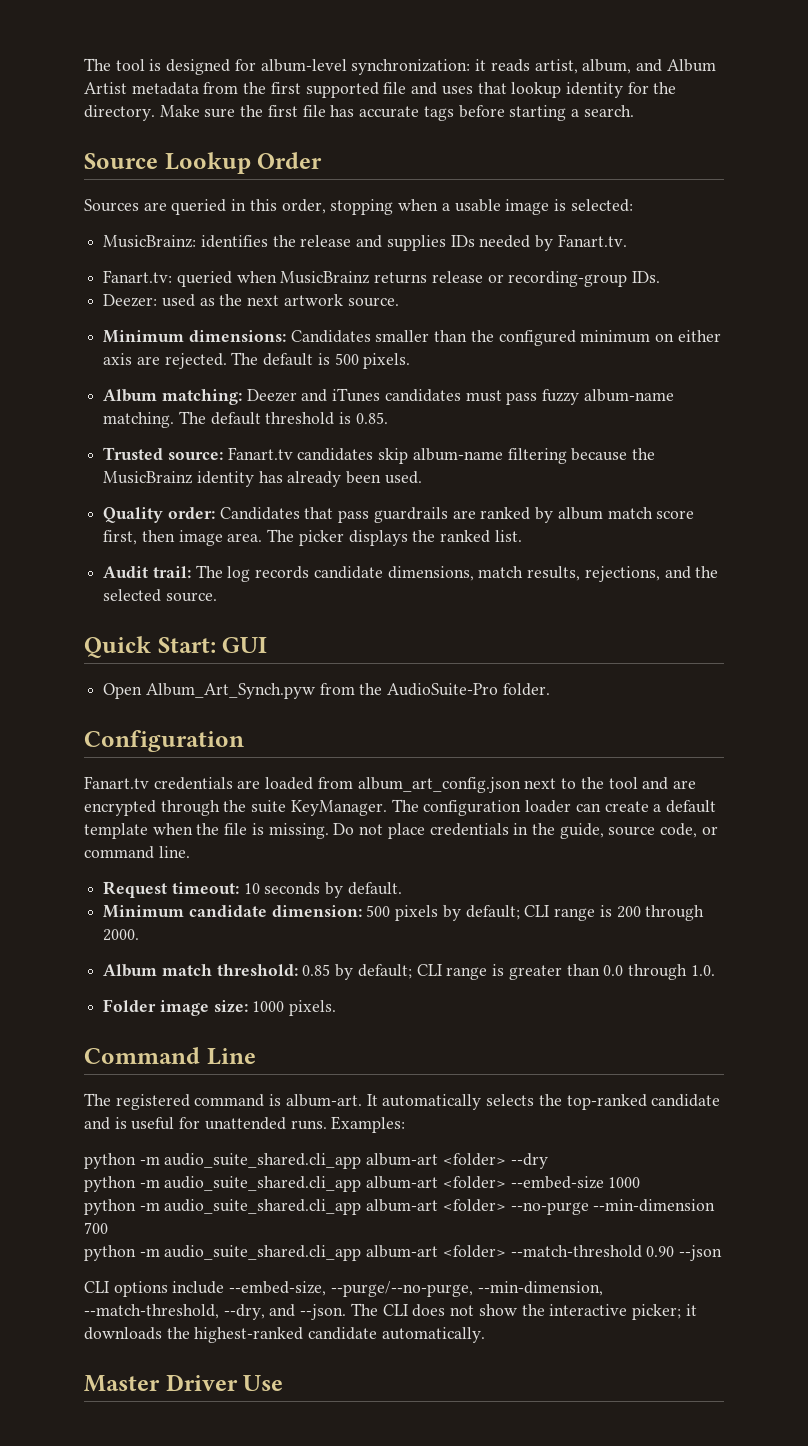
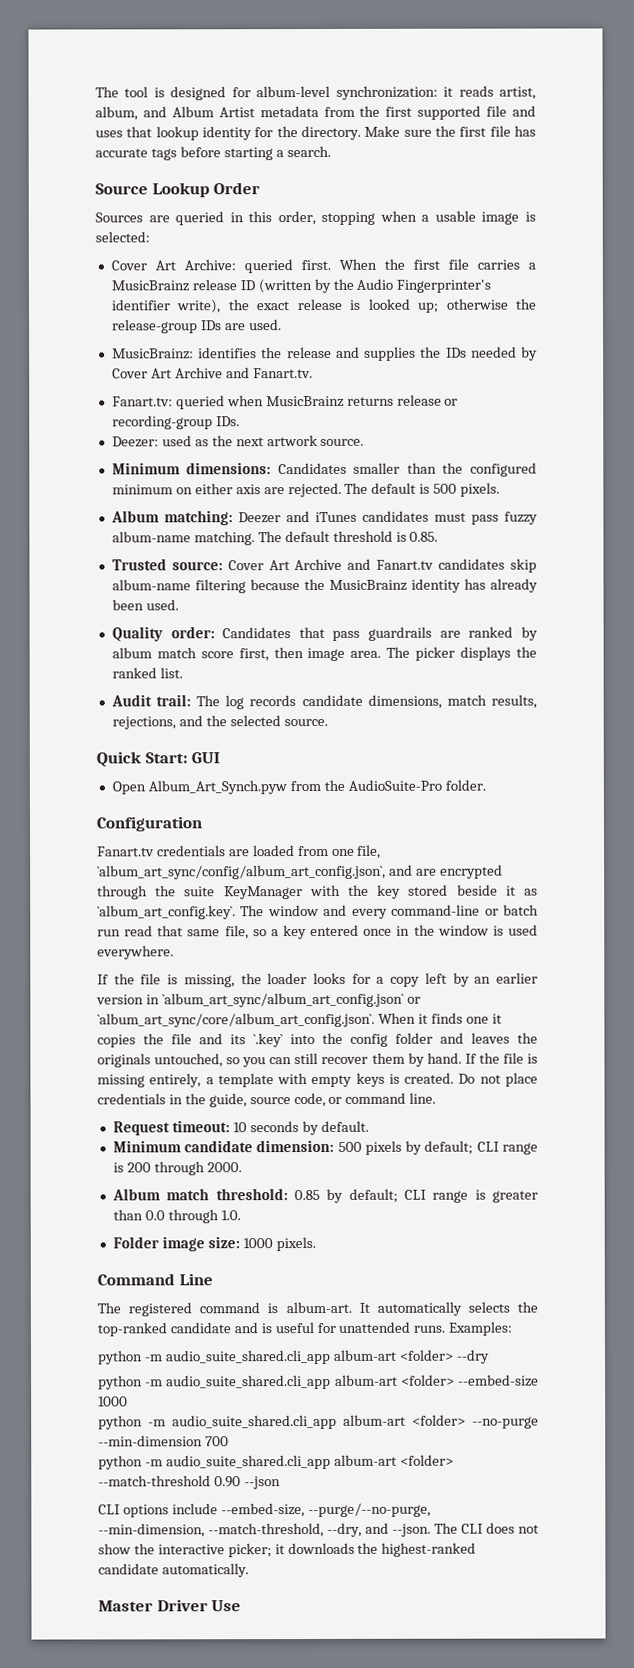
+ Cover Art Archive: queried first. When the first file carries a MusicBrainz release ID (written by the Audio Fingerprinter's identifier write), the exact release is looked up; otherwise the release-group IDs are used.
- MusicBrainz: identifies the release and supplies IDs needed by Fanart.tv.
+ MusicBrainz: identifies the release and supplies the IDs needed by Cover Art Archive and Fanart.tv.
- Trusted source: Fanart.tv candidates skip album-name filtering because the MusicBrainz identity has already been used.
+ Trusted source: Cover Art Archive and Fanart.tv candidates skip album-name filtering because the MusicBrainz identity has already been used.
- Fanart.tv credentials are loaded from album_art_config.json next to the tool and are encrypted through the suite KeyManager. The configuration loader can create a default template when the file is missing.
+ Fanart.tv credentials are loaded from one file, `album_art_sync/config/album_art_config.json`, and are encrypted through the suite KeyManager with the key stored beside it as `album_art_config.key`. The window and every command-line or batch run read that same file, so a key entered once in the window is used everywhere.
+ If the file is missing, the loader looks for a copy left by an earlier version in `album_art_sync/album_art_config.json` or `album_art_sync/core/album_art_config.json`. When it finds one it copies the file and its `.key` into the config folder and leaves the originals untouched, so you can still recover them by hand. If the file is missing entirely, a template with empty keys is created.

